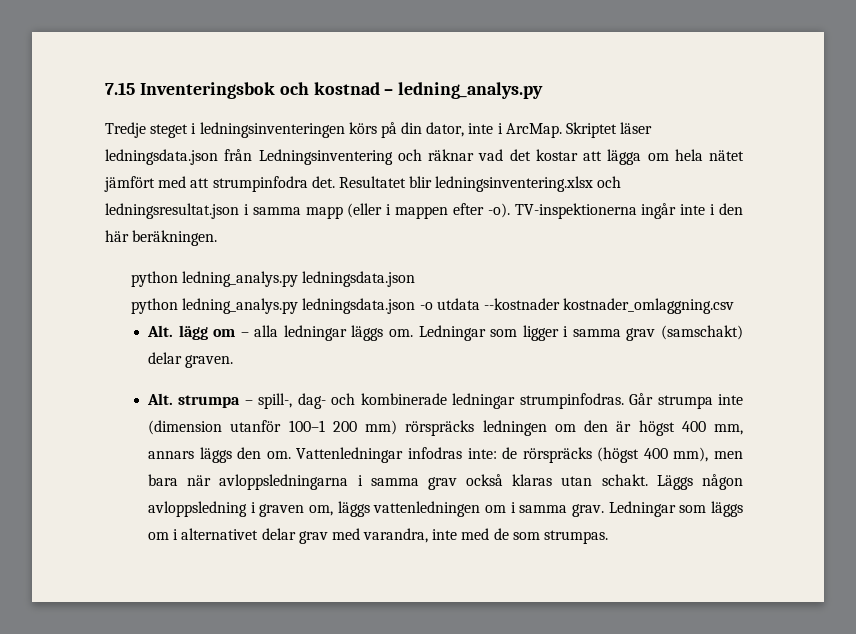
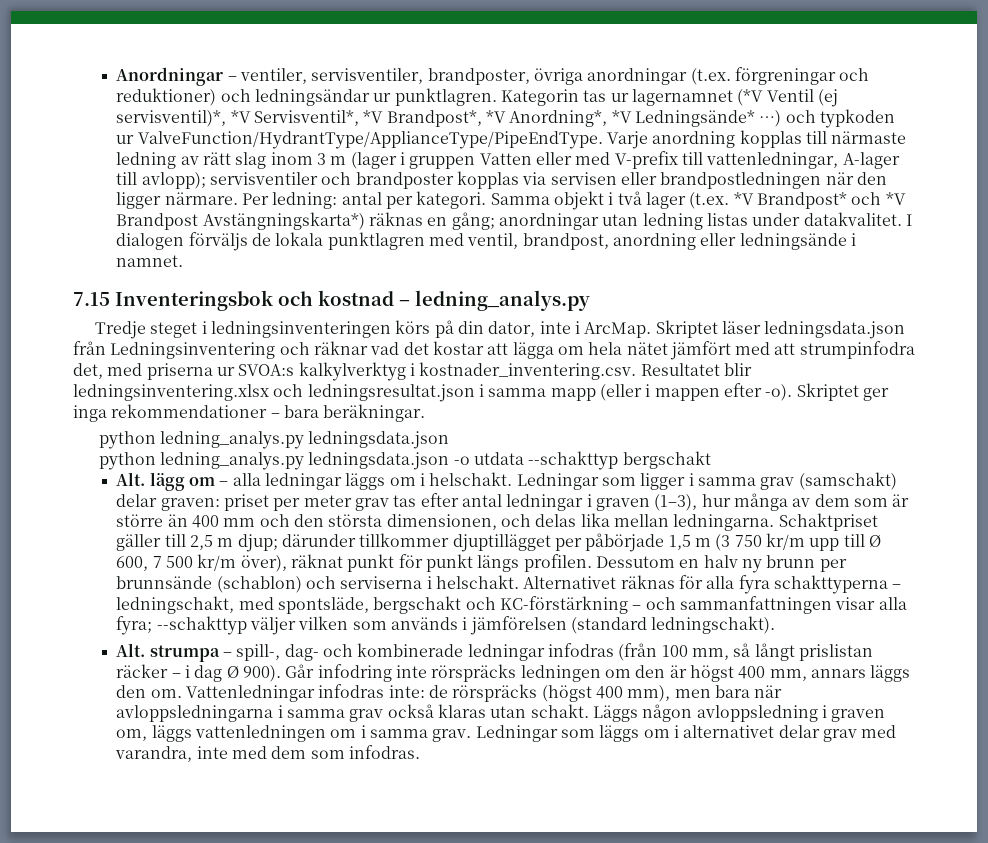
+ Anordningar – ventiler, servisventiler, brandposter, övriga anordningar (t.ex. förgreningar och reduktioner) och ledningsändar ur punktlagren. Kategorin tas ur lagernamnet (*V Ventil (ej servisventil)*, *V Servisventil*, *V Brandpost*, *V Anordning*, *V Ledningsände* …) och typkoden ur ValveFunction/HydrantType/ApplianceType/PipeEndType. Varje anordning kopplas till närmaste ledning av rätt slag inom 3 m (lager i gruppen Vatten eller med V-prefix till vattenledningar, A-lager till avlopp); servisventiler och brandposter kopplas via servisen eller brandpostledningen när den ligger närmare. Per ledning: antal per kategori. Samma objekt i två lager (t.ex. *V Brandpost* och *V Brandpost Avstängningskarta*) räknas en gång; anordningar utan ledning listas under datakvalitet. I dialogen förväljs de lokala punktlagren med ventil, brandpost, anordning eller ledningsände i namnet.
- Skriptet läser ledningsdata.json från Ledningsinventering och räknar vad det kostar att lägga om hela nätet jämfört med att strumpinfodra det. Resultatet blir ledningsinventering.xlsx och ledningsresultat.json i samma mapp (eller i mappen efter -o).
+ Skriptet läser ledningsdata.json från Ledningsinventering och räknar vad det kostar att lägga om hela nätet jämfört med att strumpinfodra det, med priserna ur SVOA:s kalkylverktyg i kostnader_inventering.csv. Resultatet blir ledningsinventering.xlsx och ledningsresultat.json i samma mapp (eller i mappen efter -o).
- TV-inspektionerna ingår inte i den här beräkningen.
+ Skriptet ger inga rekommendationer – bara beräkningar.
- python ledning_analys.py ledningsdata.json -o utdata --kostnader kostnader_omlaggning.csv
+ python ledning_analys.py ledningsdata.json -o utdata --schakttyp bergschakt
- Alt. lägg om – alla ledningar läggs om.
+ Alt. lägg om – alla ledningar läggs om i helschakt.
- Ledningar som ligger i samma grav (samschakt) delar graven.
+ Ledningar som ligger i samma grav (samschakt) delar graven: priset per meter grav tas efter antal ledningar i graven (1–3), hur många av dem som är större än 400 mm och den största dimensionen, och delas lika mellan ledningarna. Schaktpriset gäller till 2,5 m djup; därunder tillkommer djuptillägget per påbörjade 1,5 m (3 750 kr/m upp till Ø 600, 7 500 kr/m över), räknat punkt för punkt längs profilen. Dessutom en halv ny brunn per brunnsände (schablon) och serviserna i helschakt. Alternativet räknas för alla fyra schakttyperna – ledningschakt, med spontsläde, bergschakt och KC-förstärkning – och sammanfattningen visar alla fyra; --schakttyp väljer vilken som används i jämförelsen (standard ledningschakt).
- Alt. strumpa – spill-, dag- och kombinerade ledningar strumpinfodras. Går strumpa inte (dimension utanför 100–1 200 mm) rörspräcks ledningen om den är högst 400 mm, annars läggs den om.
+ Alt. strumpa – spill-, dag- och kombinerade ledningar infodras (från 100 mm, så långt prislistan räcker – i dag Ø 900). Går infodring inte rörspräcks ledningen om den är högst 400 mm, annars läggs den om.
- Ledningar som läggs om i alternativet delar grav med varandra, inte med de som strumpas.
+ Ledningar som läggs om i alternativet delar grav med varandra, inte med dem som infodras.

